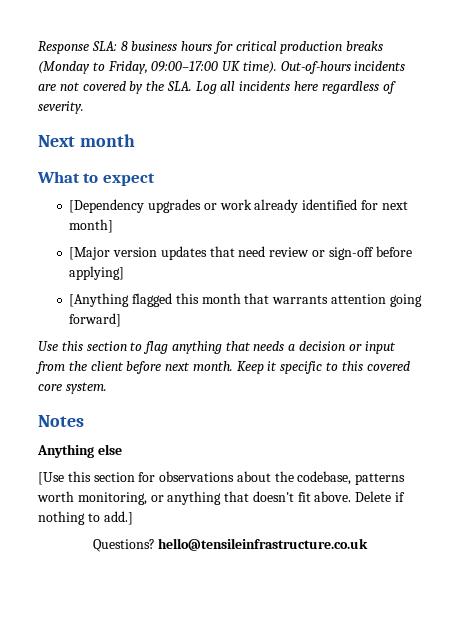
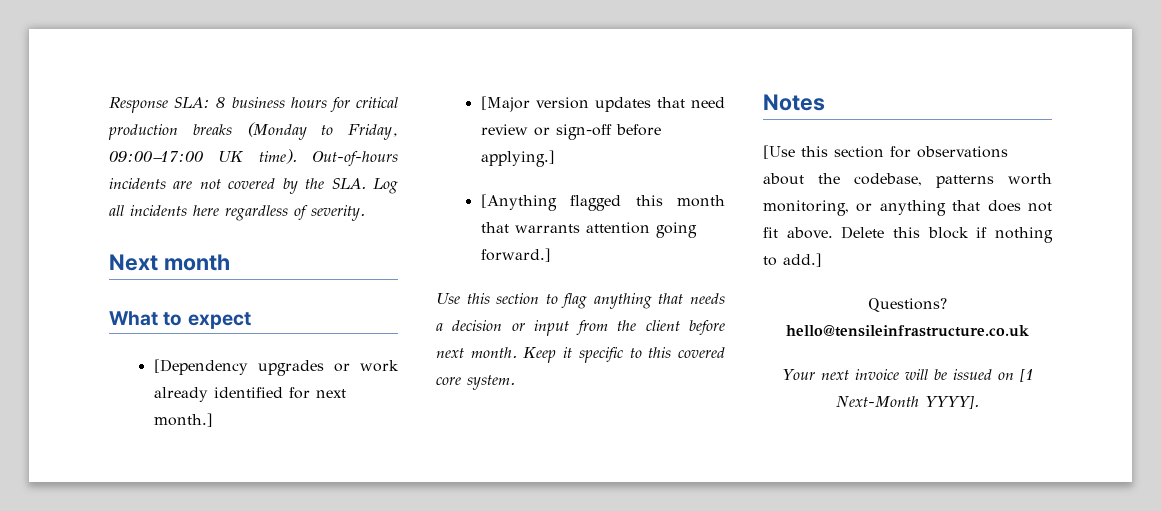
- [Dependency upgrades or work already identified for next month]
+ [Dependency upgrades or work already identified for next month.]
- [Major version updates that need review or sign-off before applying]
+ [Major version updates that need review or sign-off before applying.]
- [Anything flagged this month that warrants attention going forward]
+ [Anything flagged this month that warrants attention going forward.]
- Anything else
- [Use this section for observations about the codebase, patterns worth monitoring, or anything that doesn't fit above.
+ [Use this section for observations about the codebase, patterns worth monitoring, or anything that does not fit above.
- Delete if nothing to add.]
+ Delete this block if nothing to add.]
+ Your next invoice will be issued on [1 Next-Month YYYY].

